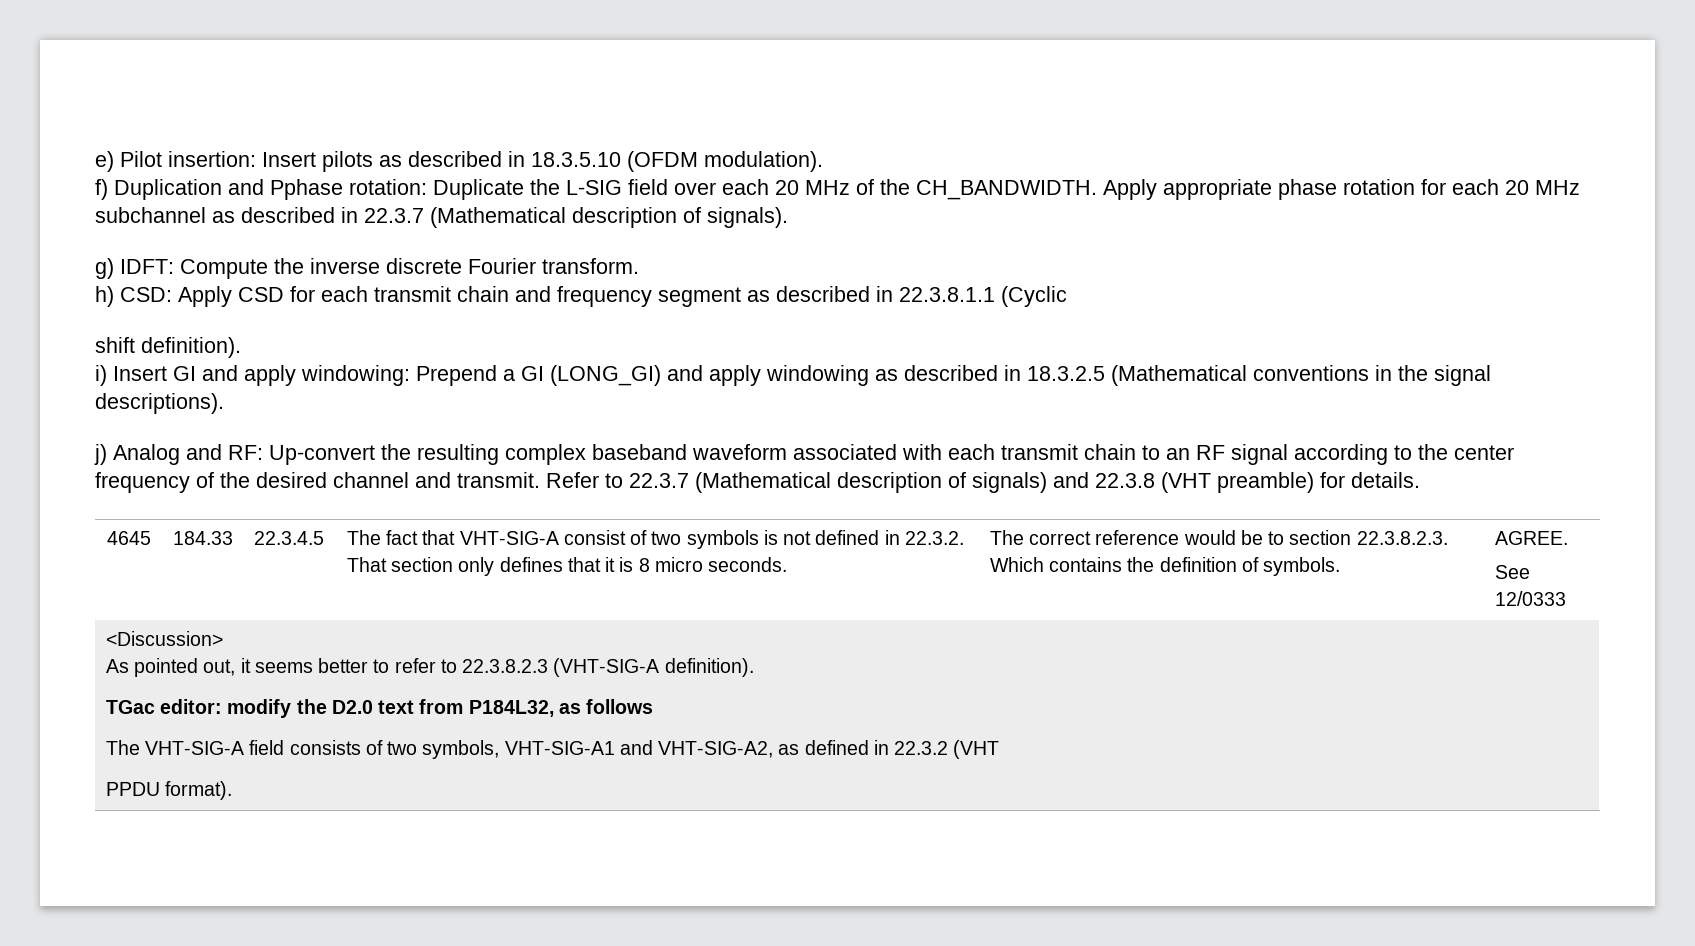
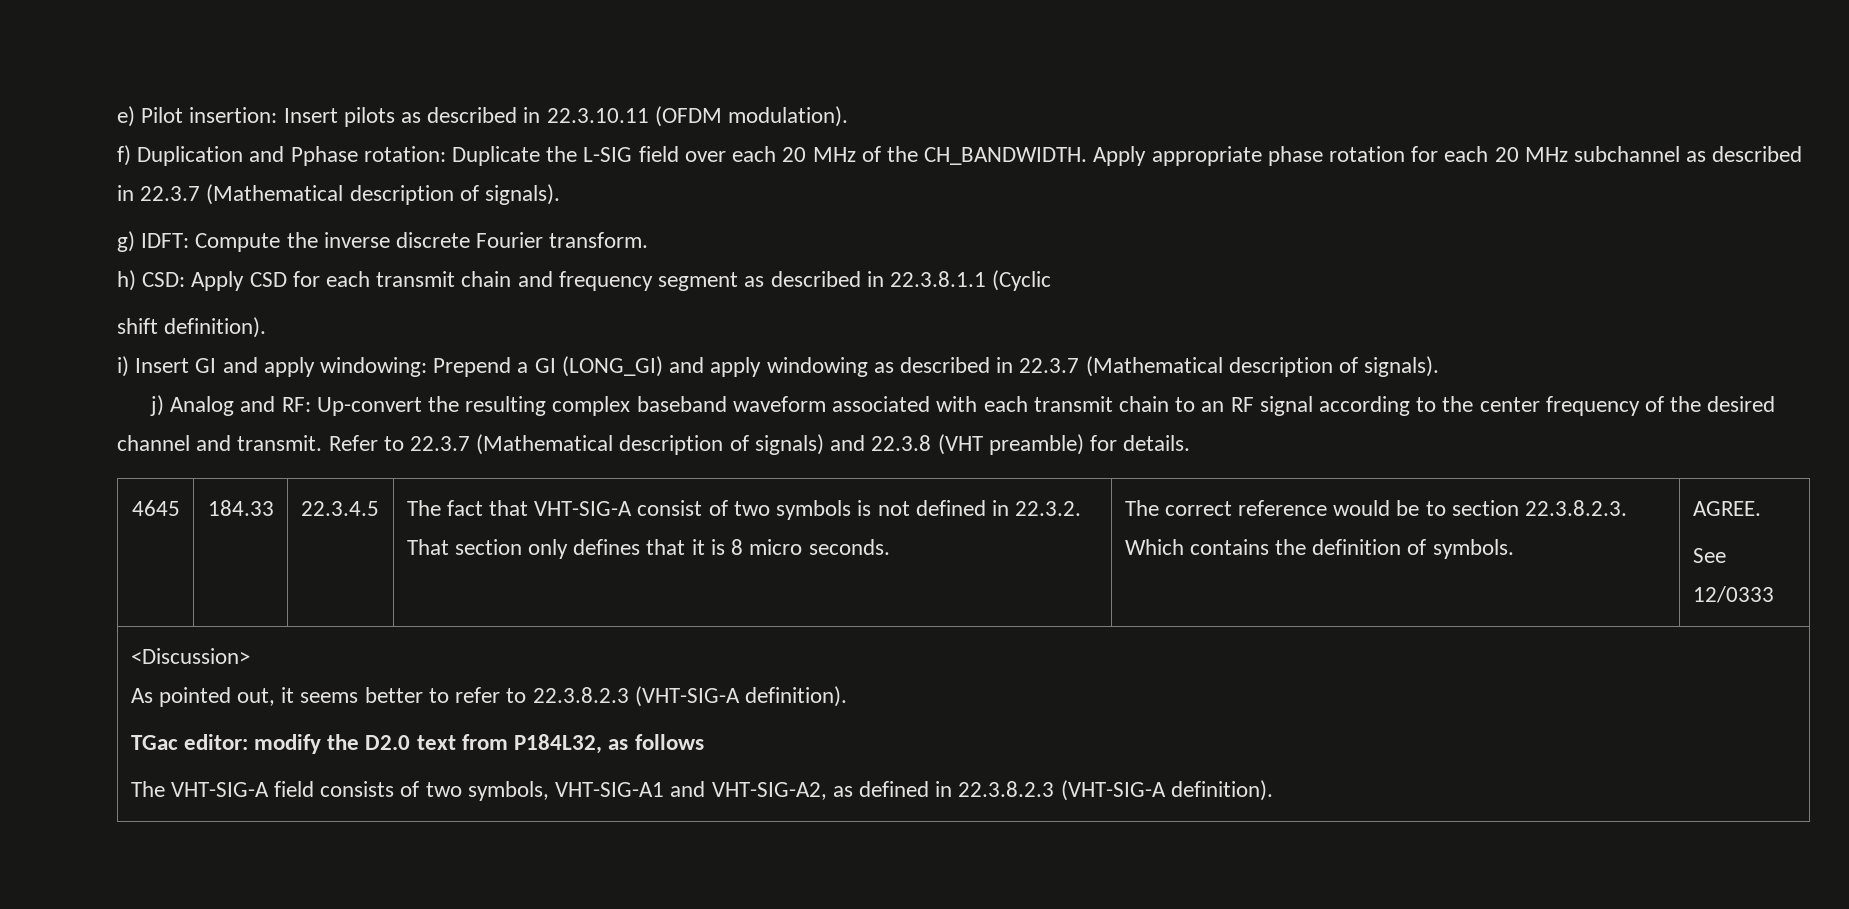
- e) Pilot insertion: Insert pilots as described in 18.3.5.10 (OFDM modulation).
+ e) Pilot insertion: Insert pilots as described in 22.3.10.11 (OFDM modulation).
- i) Insert GI and apply windowing: Prepend a GI (LONG_GI) and apply windowing as described in 18.3.2.5 (Mathematical conventions in the signal descriptions).
+ i) Insert GI and apply windowing: Prepend a GI (LONG_GI) and apply windowing as described in 22.3.7 (Mathematical description of signals).
  <Discussion>
  As pointed out, it seems better to refer to 22.3.8.2.3 (VHT-SIG-A definition).
  TGac editor: modify the D2.0 text from P184L32, as follows
- The VHT-SIG-A field consists of two symbols, VHT-SIG-A1 and VHT-SIG-A2, as defined in 22.3.2 (VHT
- PPDU format).
+ The VHT-SIG-A field consists of two symbols, VHT-SIG-A1 and VHT-SIG-A2, as defined in 22.3.8.2.3 (VHT-SIG-A definition).

